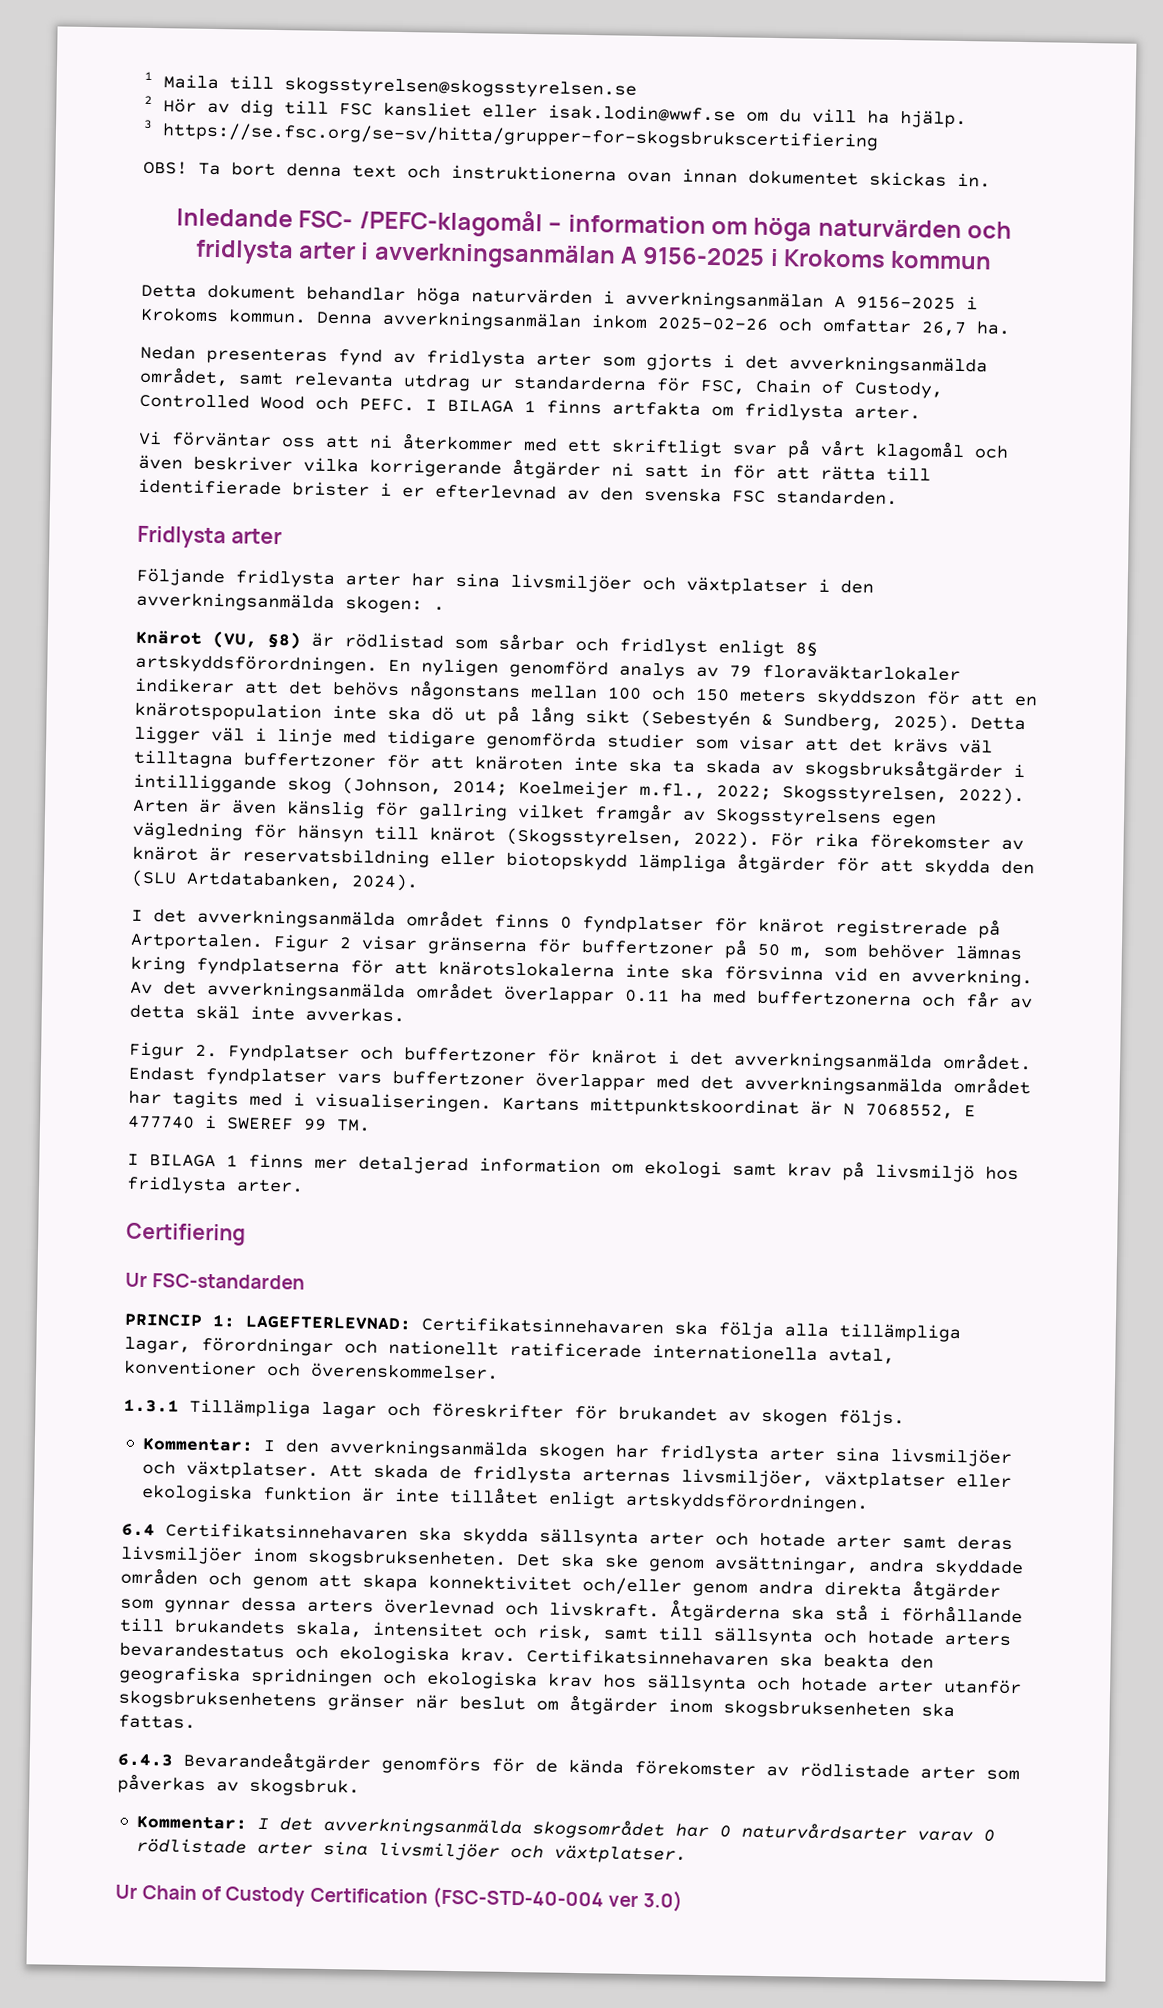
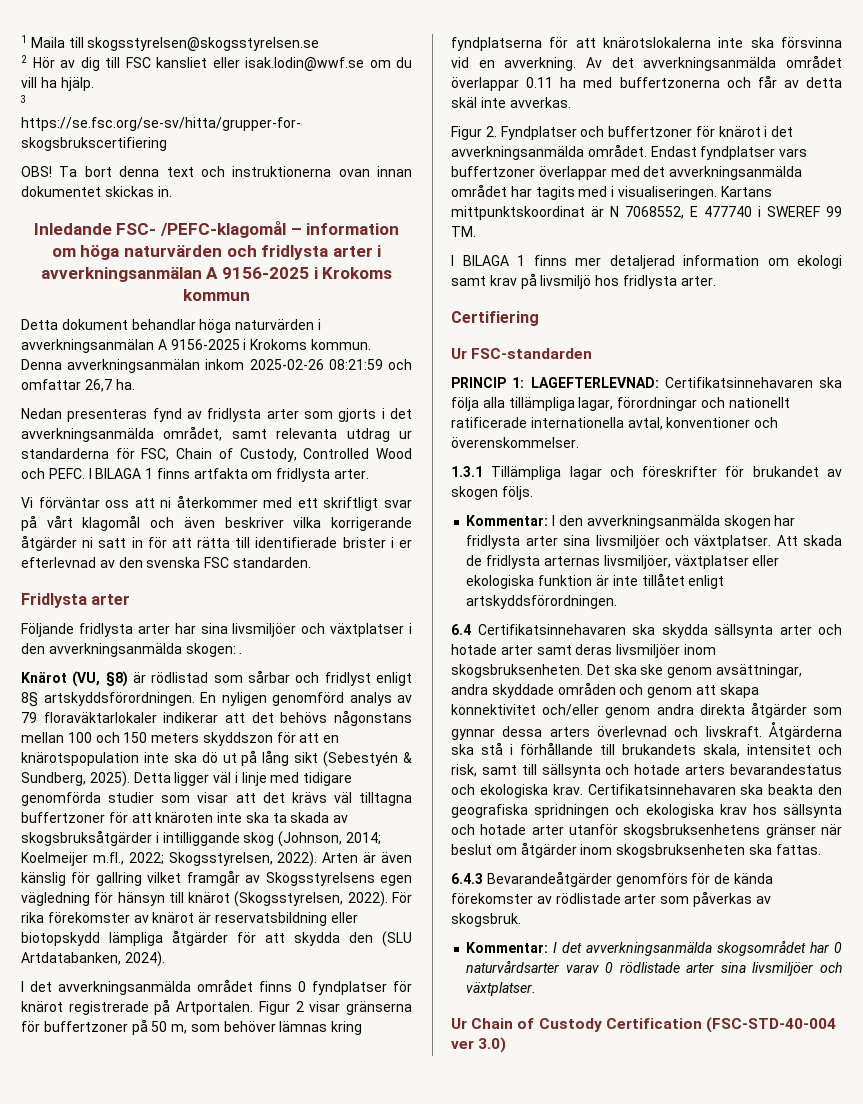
- Denna avverkningsanmälan inkom 2025-02-26 och omfattar 26,7 ha.
+ Denna avverkningsanmälan inkom 2025-02-26 08:21:59 och omfattar 26,7 ha.

